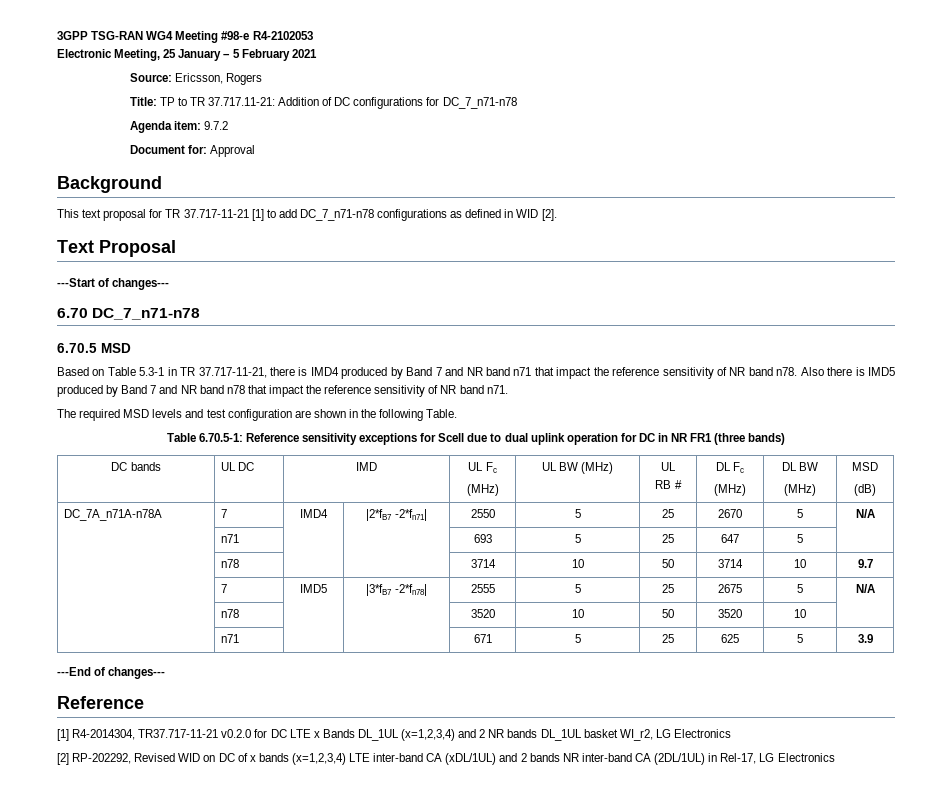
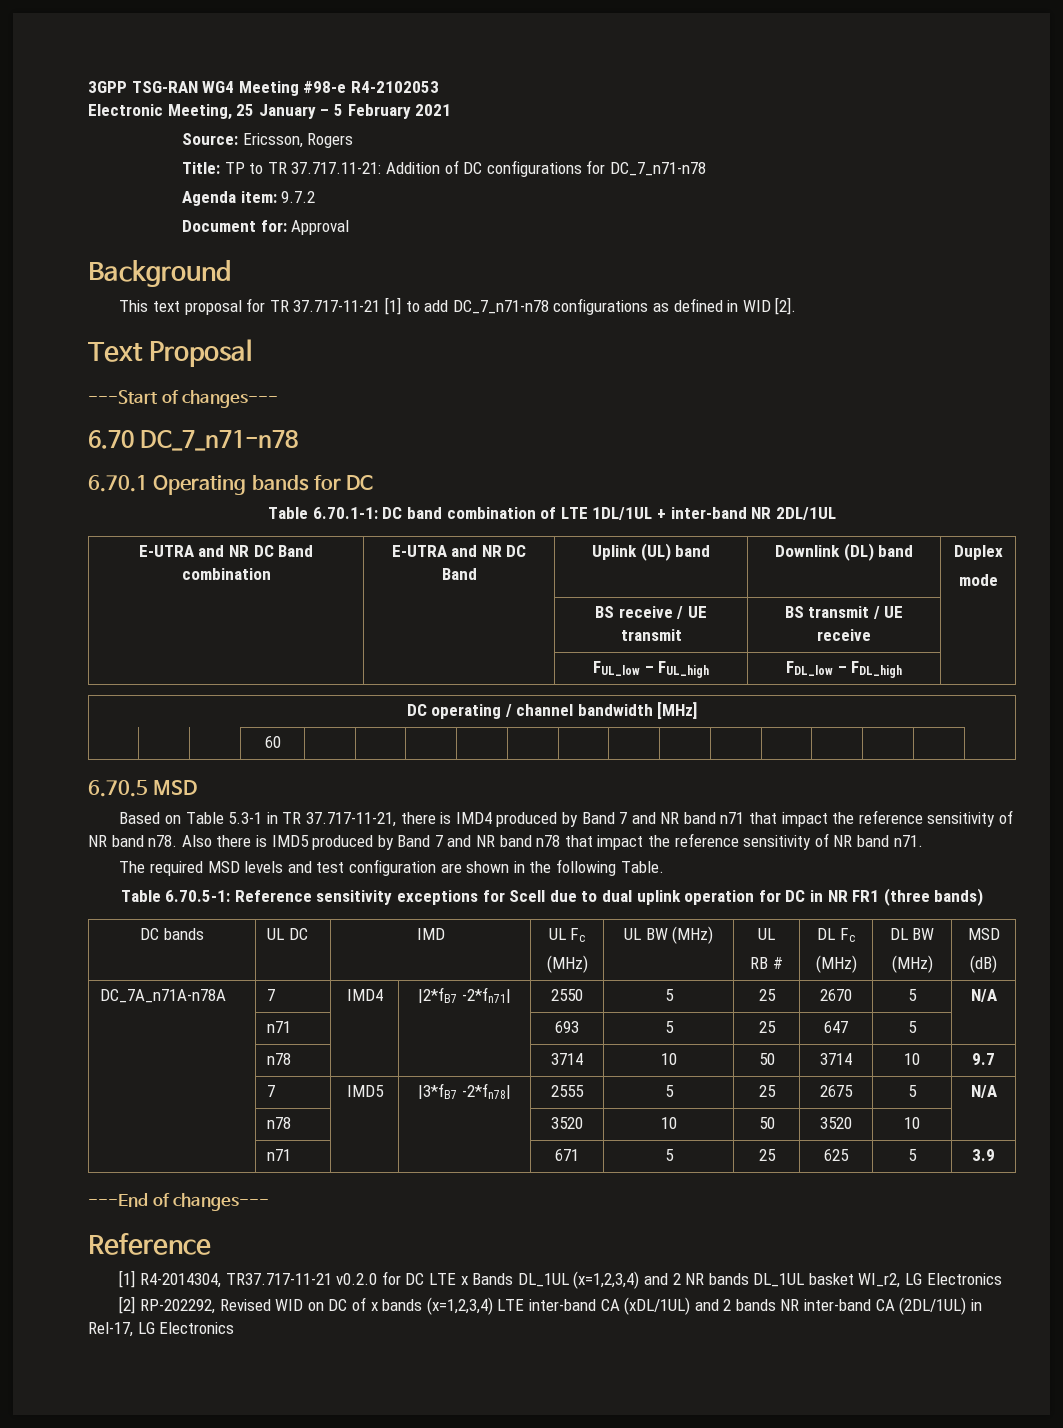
+ 6.70.1 Operating bands for DC
+ Table 6.70.1-1: DC band combination of LTE 1DL/1UL + inter-band NR 2DL/1UL
+ E-UTRA and NR DC Band combination | E-UTRA and NR DC Band | Uplink (UL) band | Downlink (DL) band | Duplex
+ mode
+ | | BS receive / UE transmit | BS transmit / UE receive |
+ | | FUL_low – FUL_high | FDL_low – FDL_high |
+ DC operating / channel bandwidth [MHz]
+ | | | 60 | | | | | | | | | | | | | |

